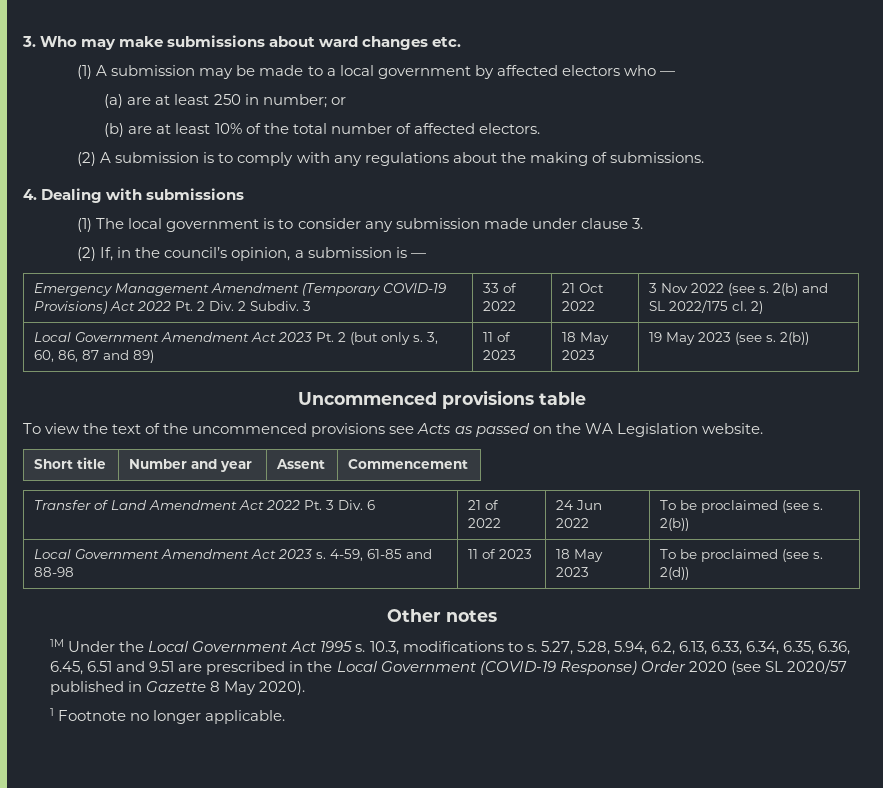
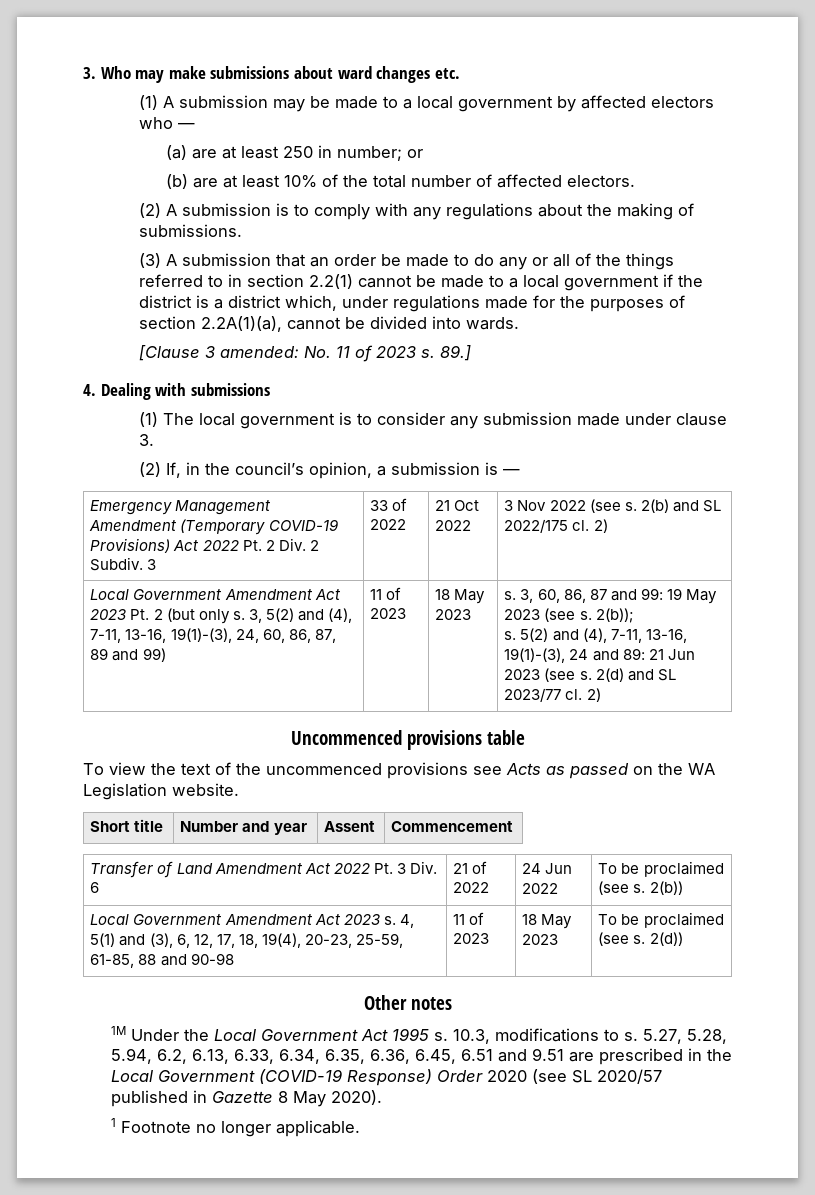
+ (3) A submission that an order be made to do any or all of the things referred to in section 2.2(1) cannot be made to a local government if the district is a district which, under regulations made for the purposes of section 2.2A(1)(a), cannot be divided into wards.
+ [Clause 3 amended: No. 11 of 2023 s. 89.]
- 3, 60, 86, 87 and 89) | 11 of 2023 | 18 May 2023 | 19 May 2023 (see s. 2(b))
+ 3, 5(2) and (4), 7-11, 13-16, 19(1)-(3), 24, 60, 86, 87, 89 and 99) | 11 of 2023 | 18 May 2023 | s. 3, 60, 86, 87 and 99: 19 May 2023 (see s. 2(b));
+ s. 5(2) and (4), 7-11, 13-16, 19(1)-(3), 24 and 89: 21 Jun 2023 (see s. 2(d) and SL 2023/77 cl. 2)
- Local Government Amendment Act 2023 s. 4-59, 61-85 and 88-98 | 11 of 2023 | 18 May 2023 | To be proclaimed (see s. 2(d))
+ Local Government Amendment Act 2023 s. 4, 5(1) and (3), 6, 12, 17, 18, 19(4), 20-23, 25-59, 61-85, 88 and 90-98 | 11 of 2023 | 18 May 2023 | To be proclaimed (see s. 2(d))

